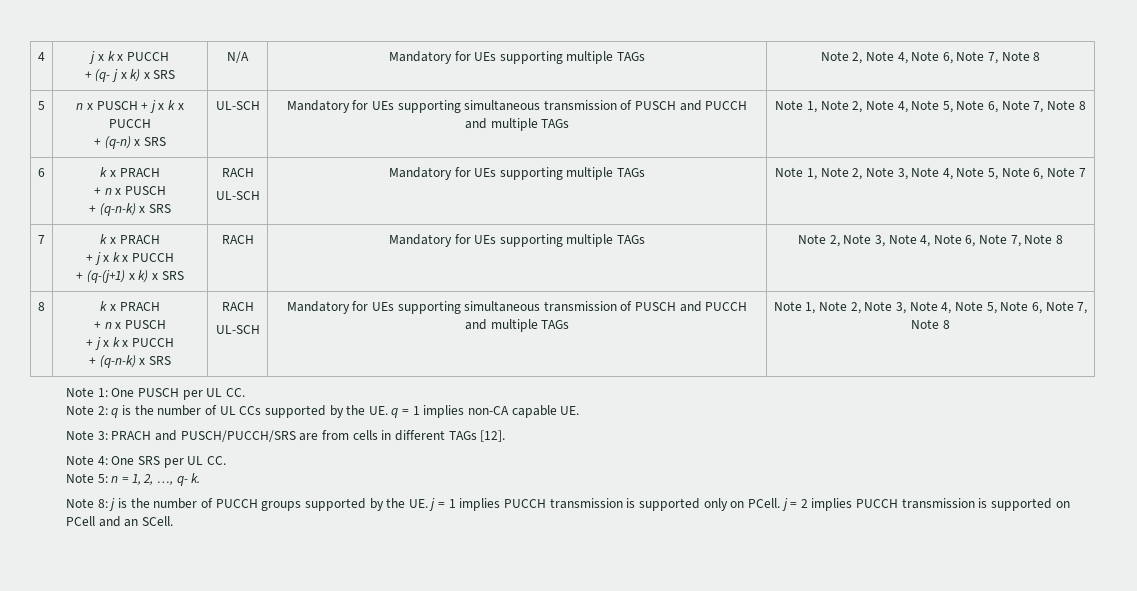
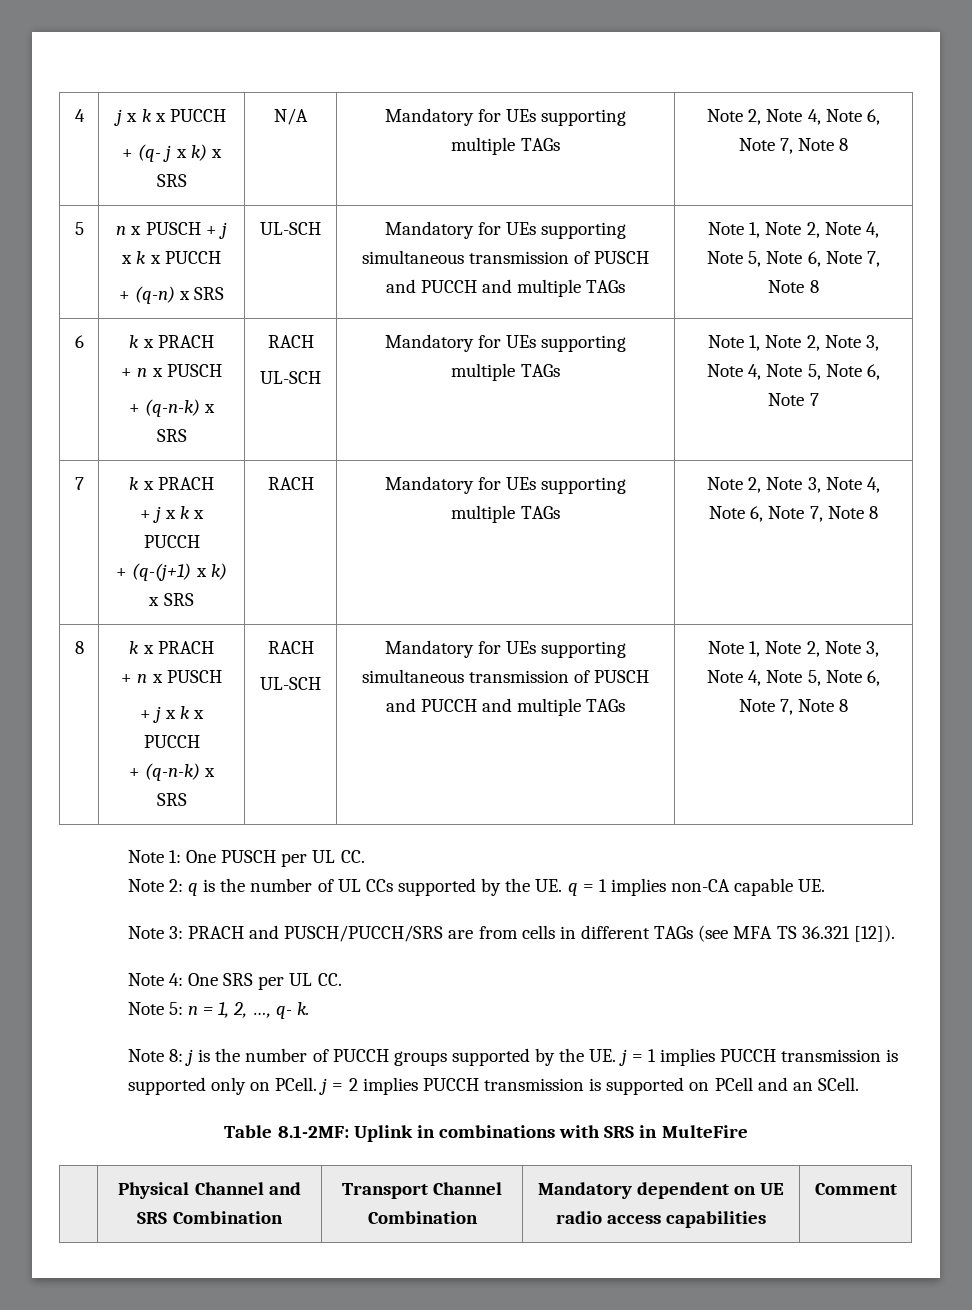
- Note 3: PRACH and PUSCH/PUCCH/SRS are from cells in different TAGs [12].
+ Note 3: PRACH and PUSCH/PUCCH/SRS are from cells in different TAGs (see MFA TS 36.321 [12]).
+ Table 8.1-2MF: Uplink in combinations with SRS in MulteFire
+ | Physical Channel and SRS Combination | Transport Channel Combination | Mandatory dependent on UE radio access capabilities | Comment

